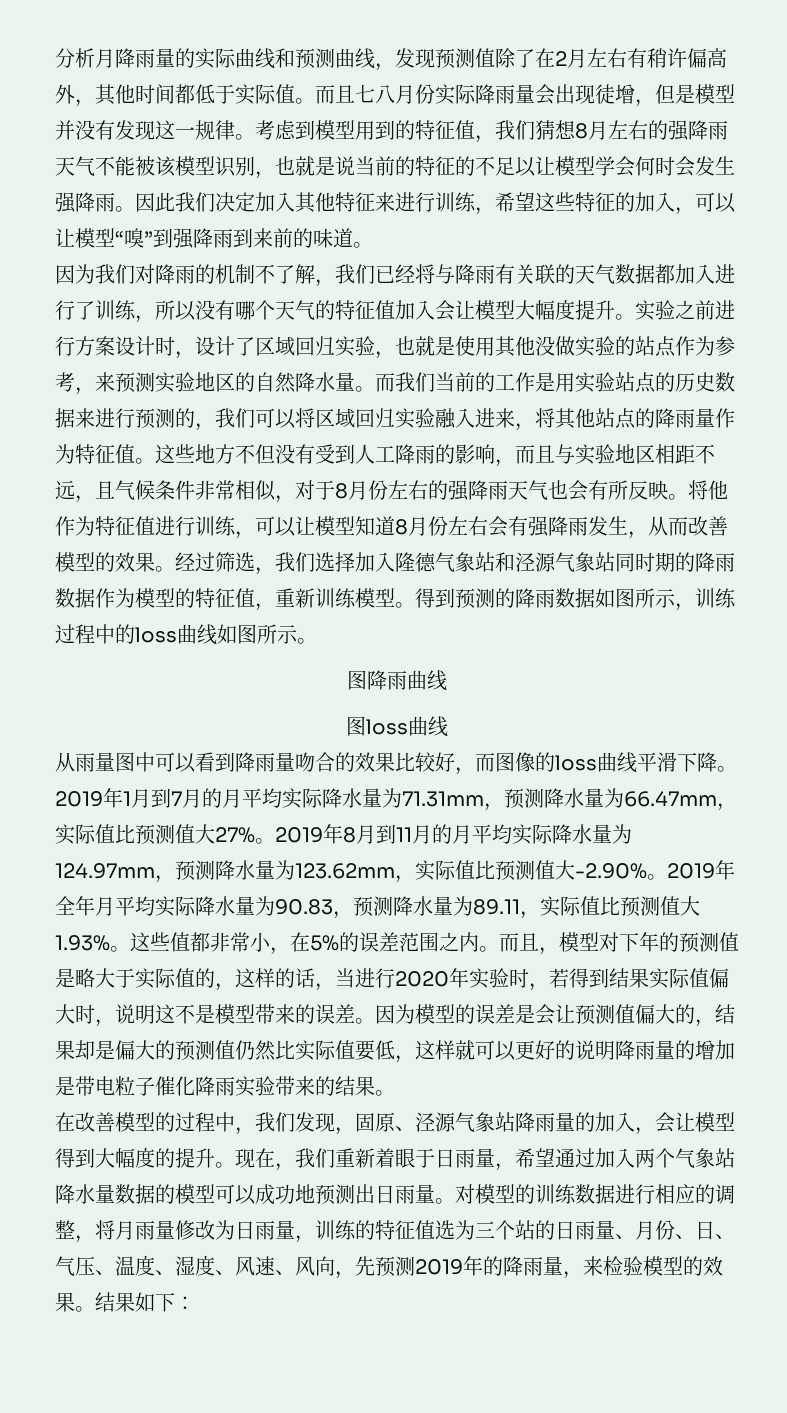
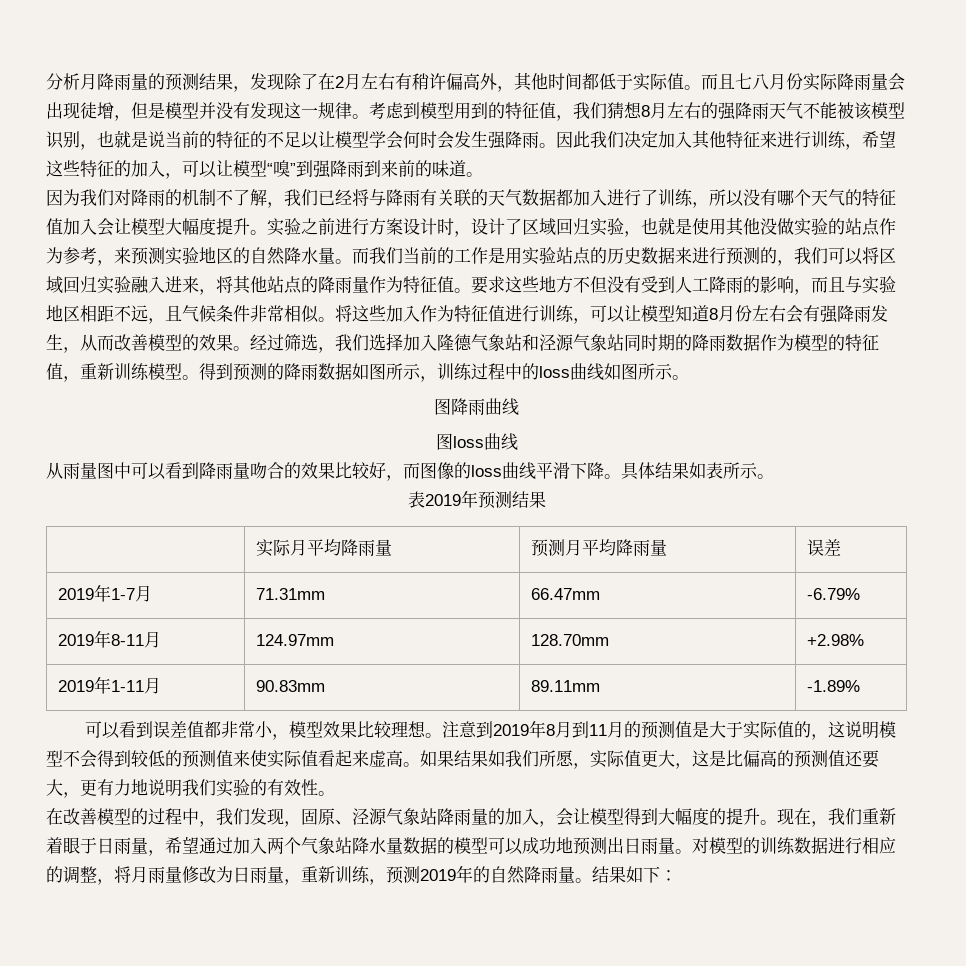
- 分析月降雨量的实际曲线和预测曲线，发现预测值除了在2月左右有稍许偏高外，其他时间都低于实际值。
+ 分析月降雨量的预测结果，发现除了在2月左右有稍许偏高外，其他时间都低于实际值。
- 这些地方不但没有受到人工降雨的影响，而且与实验地区相距不远，且气候条件非常相似，对于8月份左右的强降雨天气也会有所反映。将他作为特征值进行训练，可以让模型知道8月份左右会有强降雨发生，从而改善模型的效果。
+ 要求这些地方不但没有受到人工降雨的影响，而且与实验地区相距不远，且气候条件非常相似。将这些加入作为特征值进行训练，可以让模型知道8月份左右会有强降雨发生，从而改善模型的效果。
- 2019年1月到7月的月平均实际降水量为71.31mm，预测降水量为66.47mm，实际值比预测值大27%。2019年8月到11月的月平均实际降水量为124.97mm，预测降水量为123.62mm，实际值比预测值大-2.90%。2019年全年月平均实际降水量为90.83，预测降水量为89.11，实际值比预测值大1.93%。这些值都非常小，在5%的误差范围之内。而且，模型对下年的预测值是略大于实际值的，这样的话，当进行2020年实验时，若得到结果实际值偏大时，说明这不是模型带来的误差。因为模型的误差是会让预测值偏大的，结果却是偏大的预测值仍然比实际值要低，这样就可以更好的说明降雨量的增加是带电粒子催化降雨实验带来的结果。
+ 具体结果如表所示。
+ 表2019年预测结果
+ | 实际月平均降雨量 | 预测月平均降雨量 | 误差
+ 2019年1-7月 | 71.31mm | 66.47mm | -6.79%
+ 2019年8-11月 | 124.97mm | 128.70mm | +2.98%
+ 2019年1-11月 | 90.83mm | 89.11mm | -1.89%
+ 可以看到误差值都非常小，模型效果比较理想。注意到2019年8月到11月的预测值是大于实际值的，这说明模型不会得到较低的预测值来使实际值看起来虚高。如果结果如我们所愿，实际值更大，这是比偏高的预测值还要大，更有力地说明我们实验的有效性。
- 对模型的训练数据进行相应的调整，将月雨量修改为日雨量，训练的特征值选为三个站的日雨量、月份、日、气压、温度、湿度、风速、风向，先预测2019年的降雨量，来检验模型的效果。
+ 对模型的训练数据进行相应的调整，将月雨量修改为日雨量，重新训练，预测2019年的自然降雨量。

